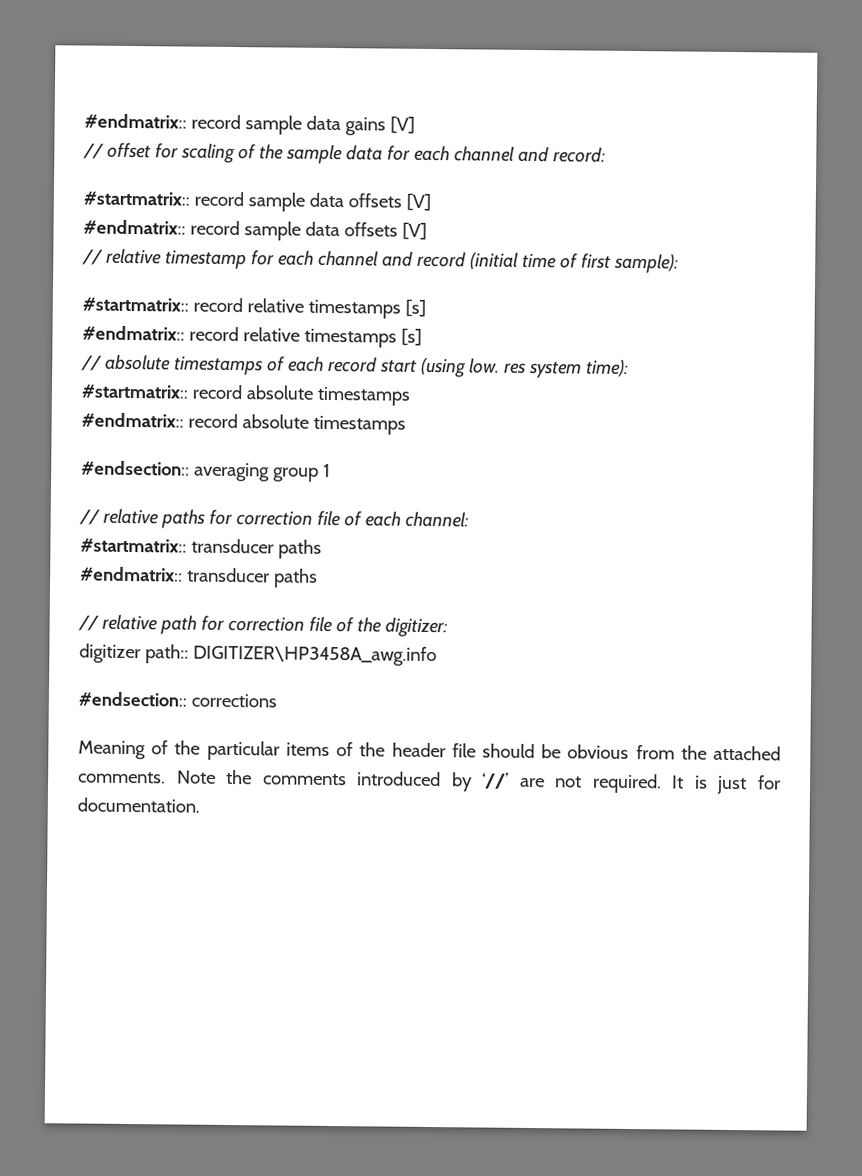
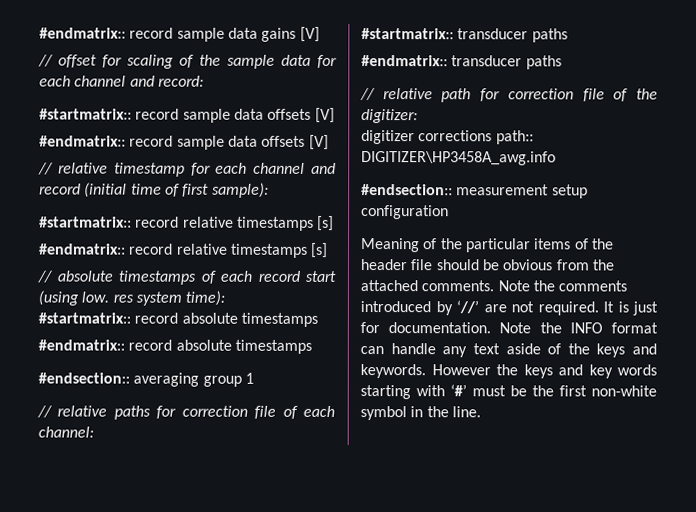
- digitizer path:: DIGITIZER\HP3458A_awg.info
+ digitizer corrections path:: DIGITIZER\HP3458A_awg.info
- #endsection:: corrections
+ #endsection:: measurement setup configuration
+ Note the INFO format can handle any text aside of the keys and keywords. However the keys and key words starting with ‘#’ must be the first non-white symbol in the line.

